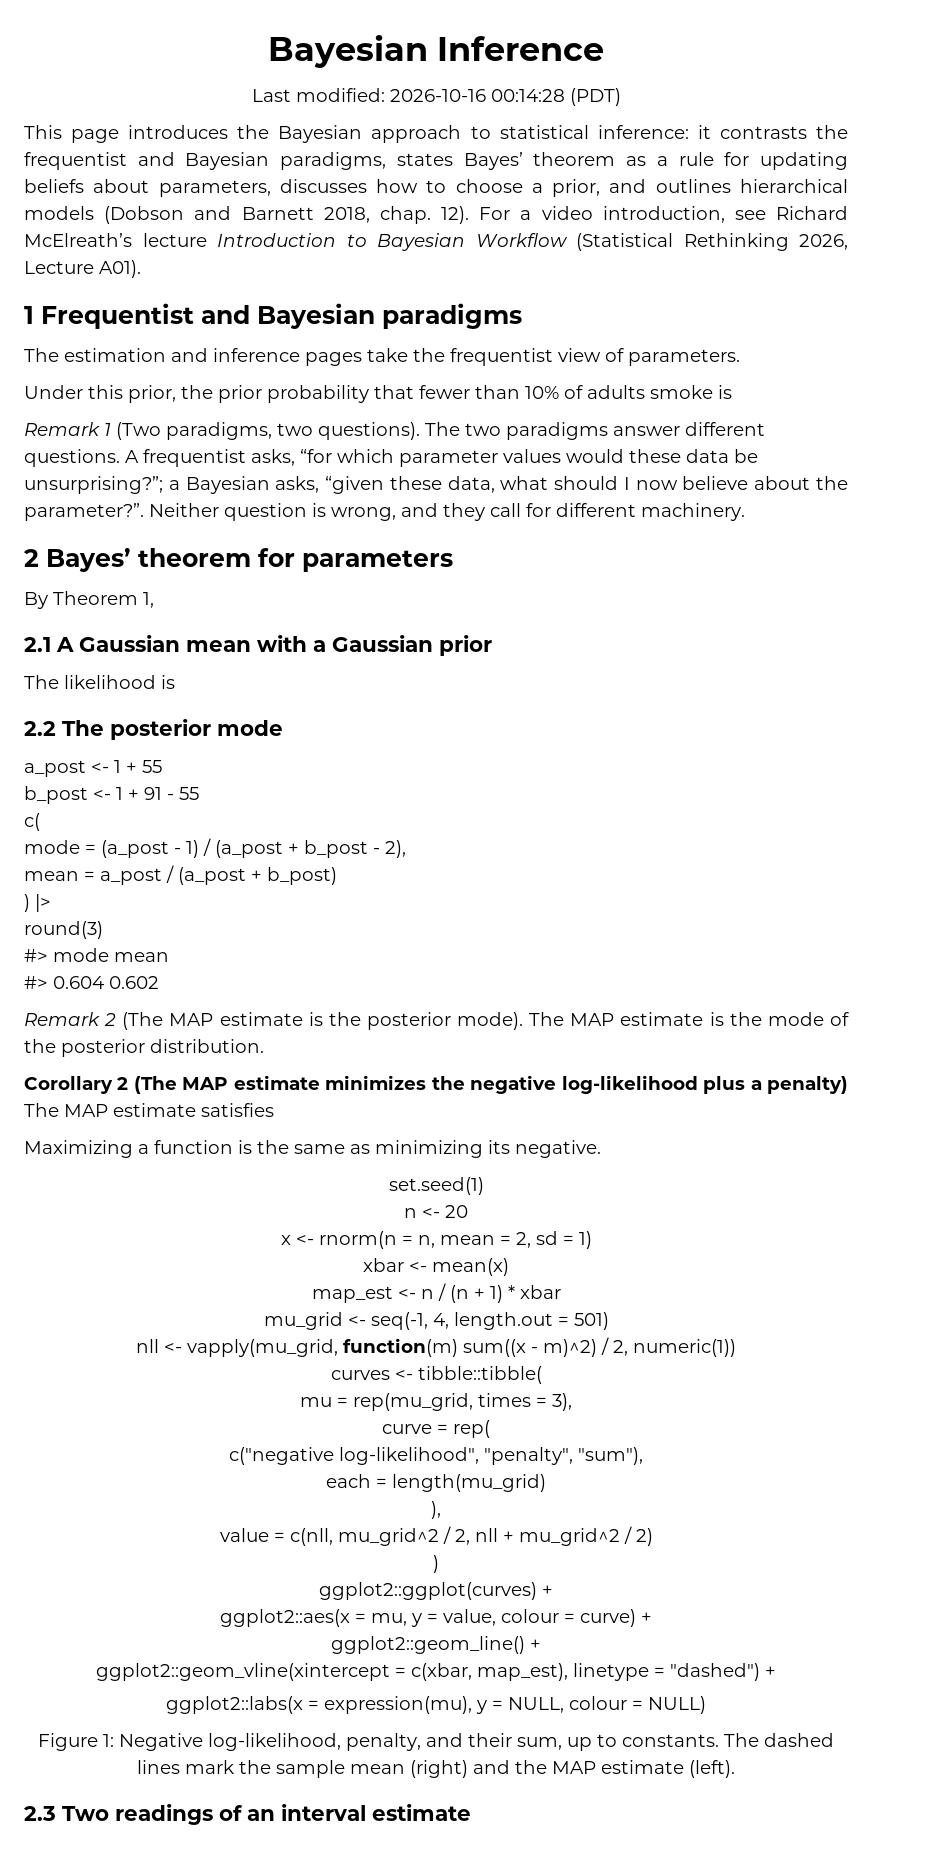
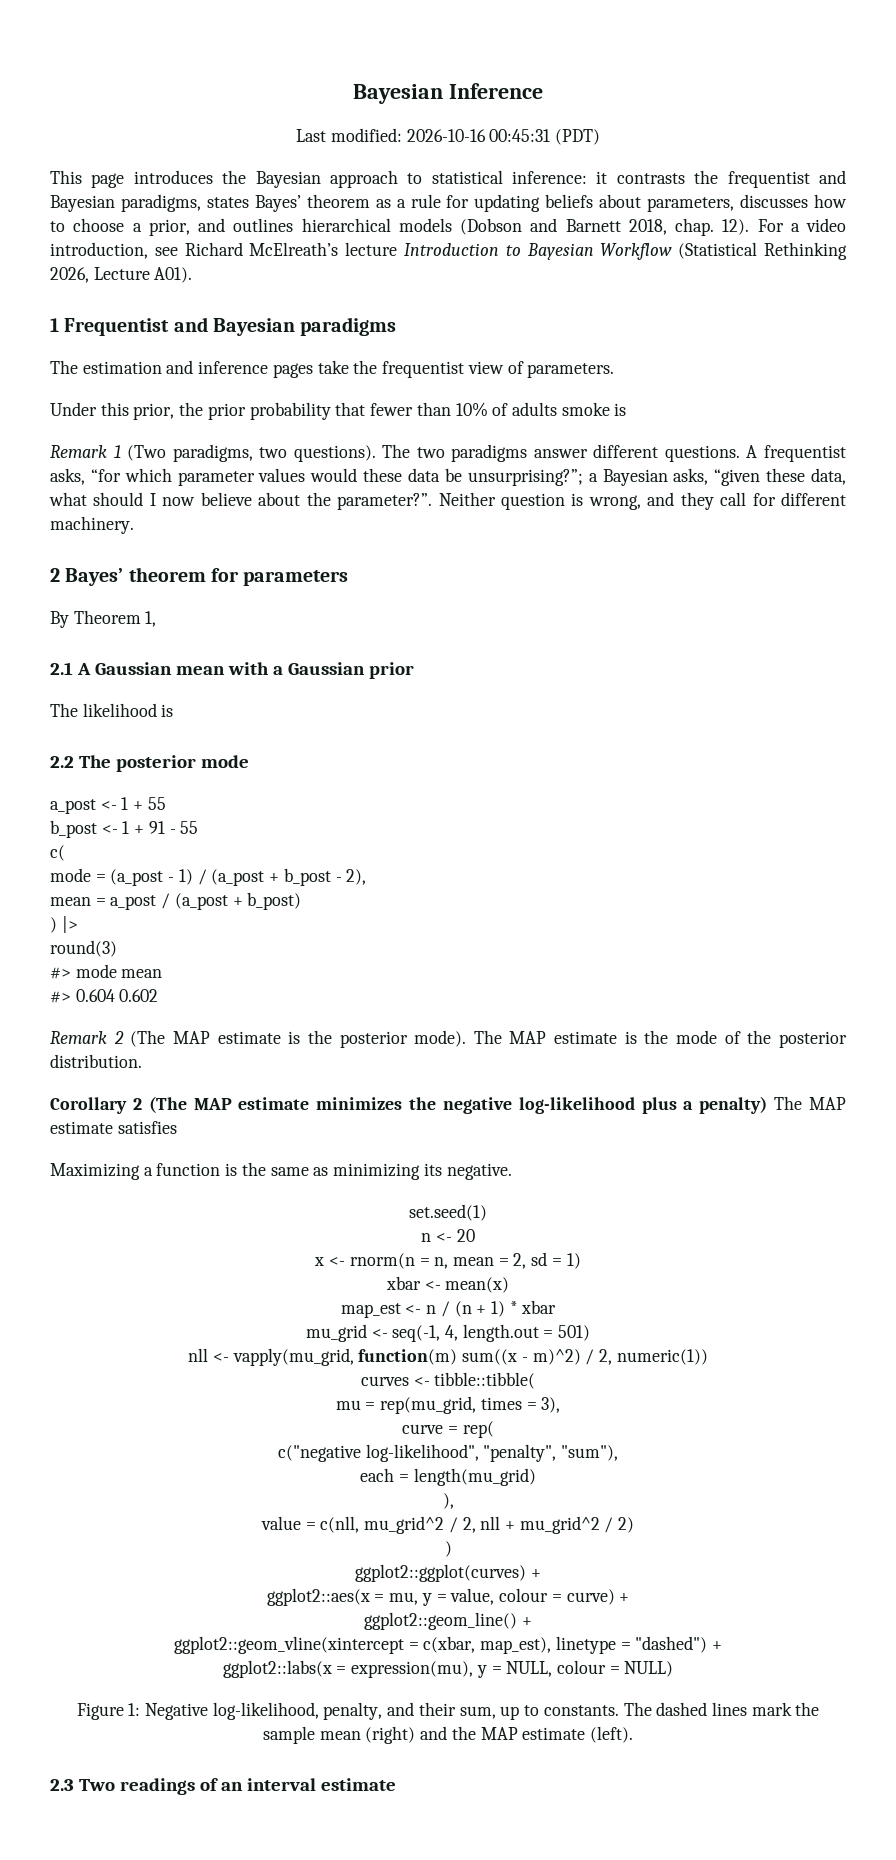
- Last modified: 2026-10-16 00:14:28 (PDT)
+ Last modified: 2026-10-16 00:45:31 (PDT)

